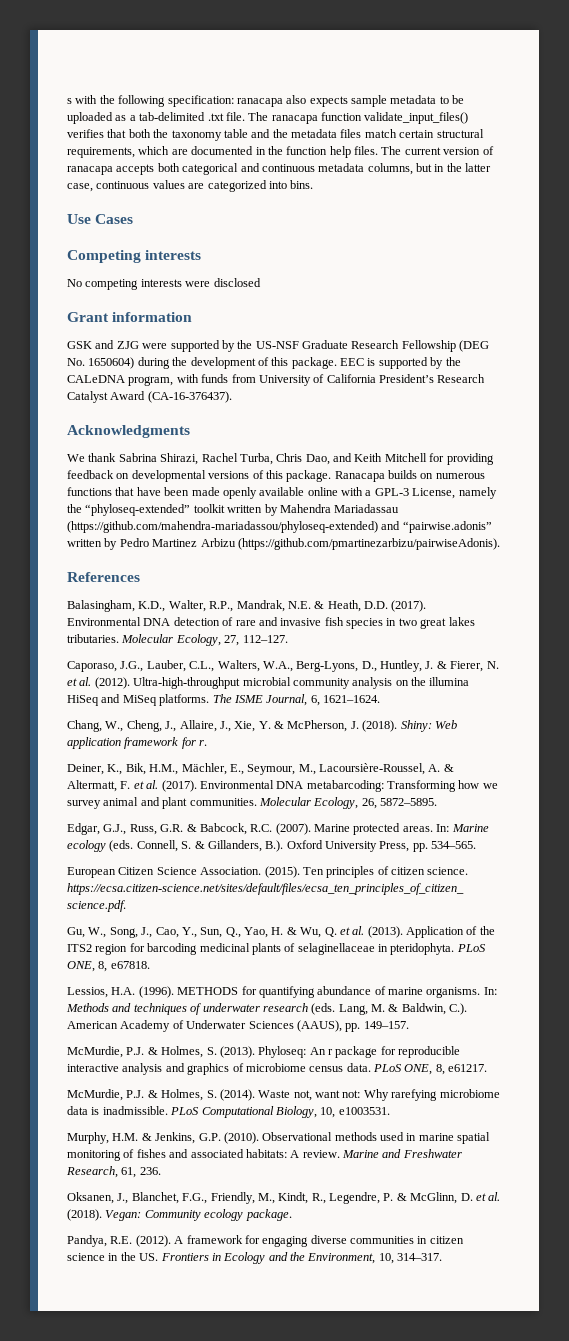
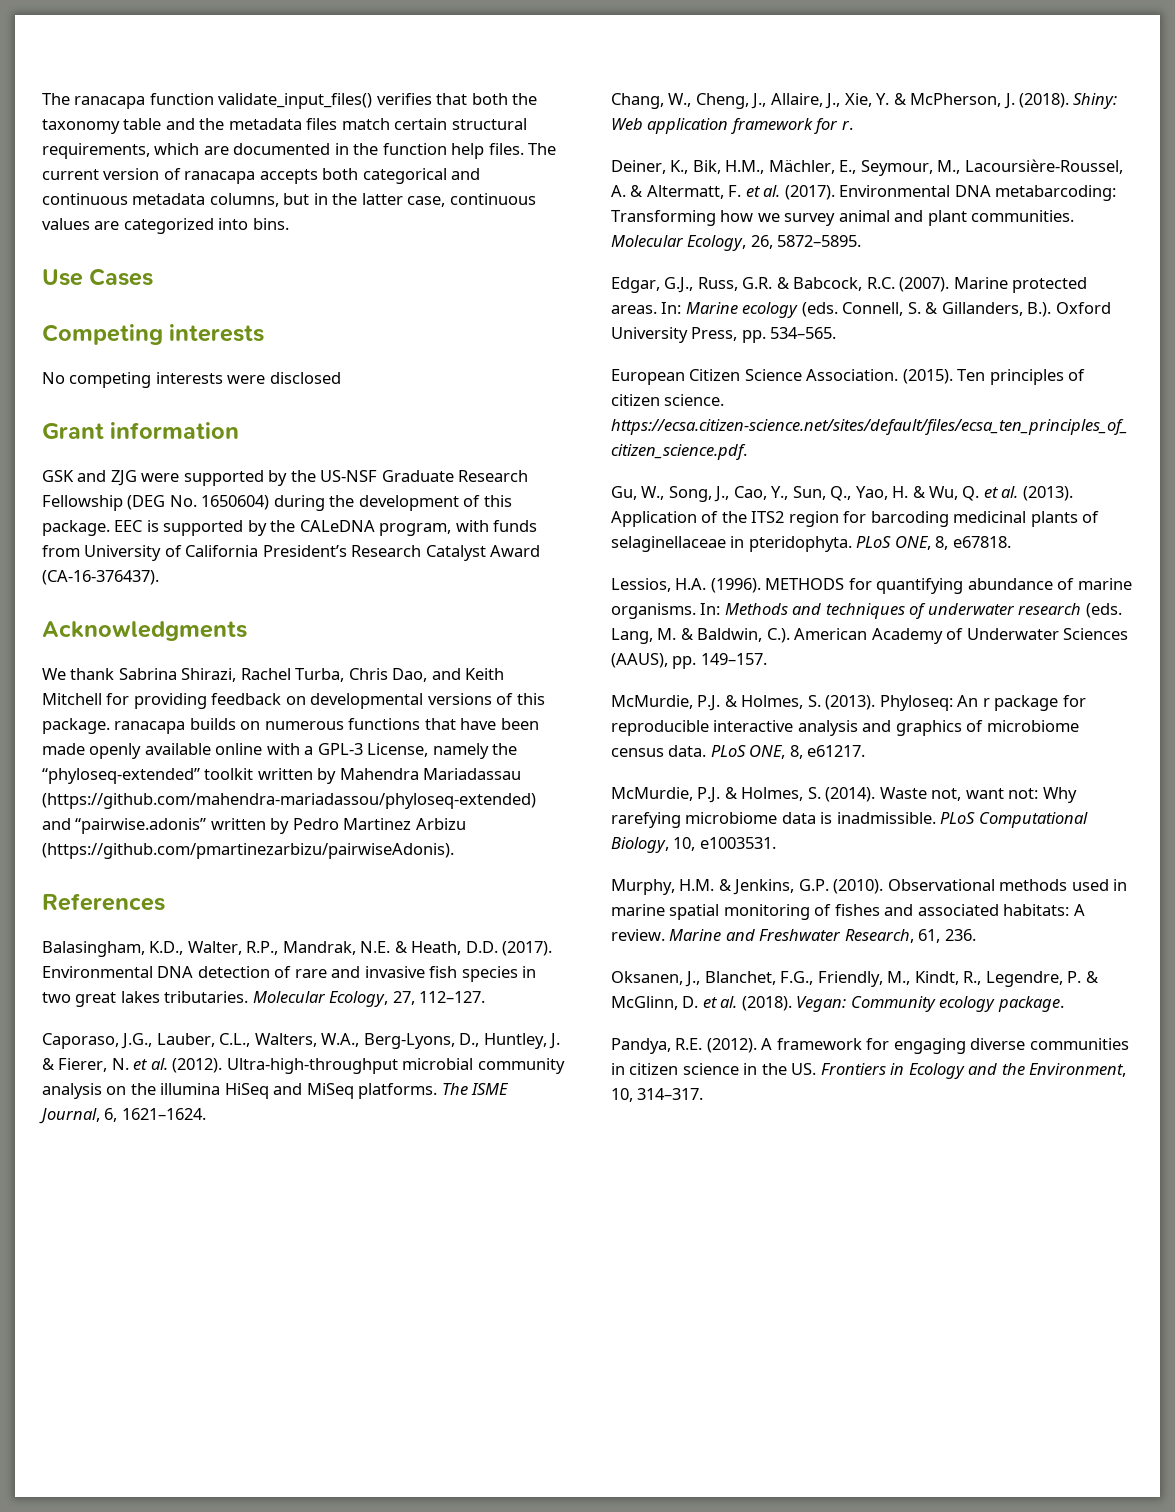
- s with the following specification: ranacapa also expects sample metadata to be uploaded as a tab-delimited .txt file.
- We thank Sabrina Shirazi, Rachel Turba, Chris Dao, and Keith Mitchell for providing feedback on developmental versions of this package. Ranacapa builds on numerous functions that have been made openly available online with a GPL-3 License, namely the “phyloseq-extended” toolkit written by Mahendra Mariadassau (https://github.com/mahendra-mariadassou/phyloseq-extended) and “pairwise.adonis” written by Pedro Martinez Arbizu (https://github.com/pmartinezarbizu/pairwiseAdonis).
+ We thank Sabrina Shirazi, Rachel Turba, Chris Dao, and Keith Mitchell for providing feedback on developmental versions of this package. ranacapa builds on numerous functions that have been made openly available online with a GPL-3 License, namely the “phyloseq-extended” toolkit written by Mahendra Mariadassau (https://github.com/mahendra-mariadassou/phyloseq-extended) and “pairwise.adonis” written by Pedro Martinez Arbizu (https://github.com/pmartinezarbizu/pairwiseAdonis).

